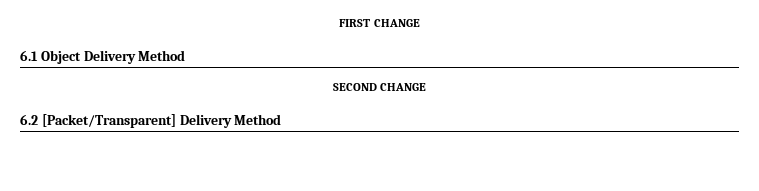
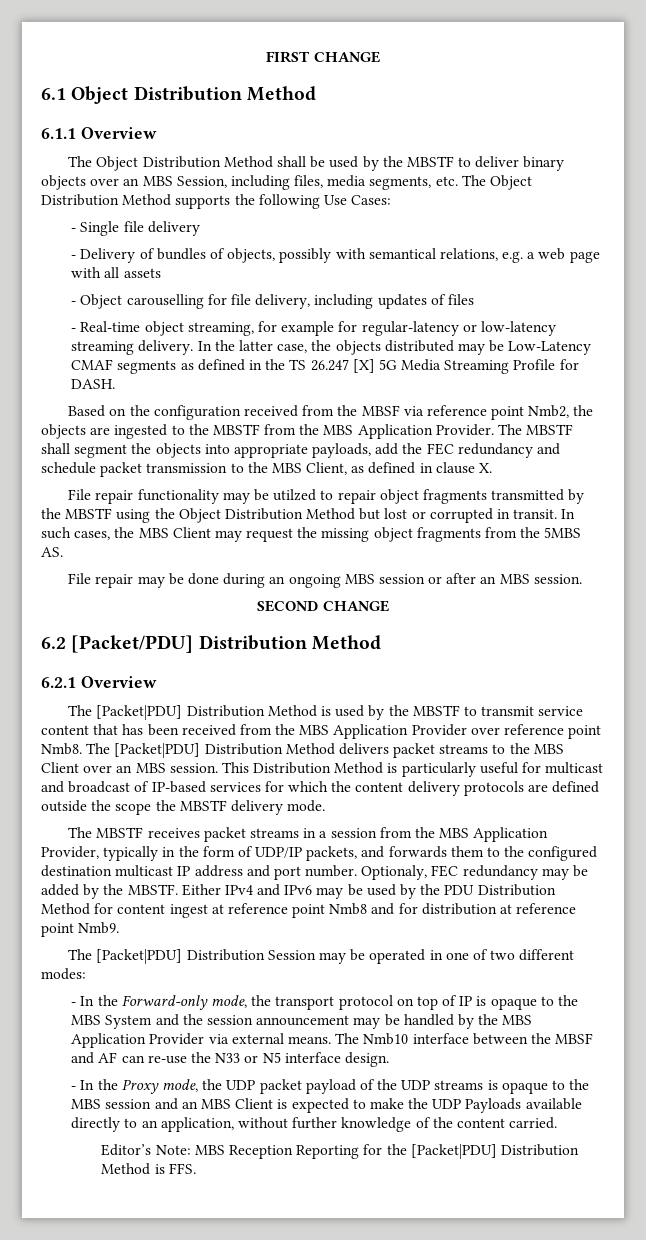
- 6.1 Object Delivery Method
+ 6.1 Object Distribution Method
+ 6.1.1 Overview
+ The Object Distribution Method shall be used by the MBSTF to deliver binary objects over an MBS Session, including files, media segments, etc. The Object Distribution Method supports the following Use Cases:
+ - Single file delivery
+ - Delivery of bundles of objects, possibly with semantical relations, e.g. a web page with all assets
+ - Object carouselling for file delivery, including updates of files
+ - Real-time object streaming, for example for regular-latency or low-latency streaming delivery. In the latter case, the objects distributed may be Low-Latency CMAF segments as defined in the TS 26.247 [X] 5G Media Streaming Profile for DASH.
+ Based on the configuration received from the MBSF via reference point Nmb2, the objects are ingested to the MBSTF from the MBS Application Provider. The MBSTF shall segment the objects into appropriate payloads, add the FEC redundancy and schedule packet transmission to the MBS Client, as defined in clause X.
+ File repair functionality may be utilzed to repair object fragments transmitted by the MBSTF using the Object Distribution Method but lost or corrupted in transit. In such cases, the MBS Client may request the missing object fragments from the 5MBS AS.
+ File repair may be done during an ongoing MBS session or after an MBS session.
- 6.2 [Packet/Transparent] Delivery Method
+ 6.2 [Packet/PDU] Distribution Method
+ 6.2.1 Overview
+ The [Packet|PDU] Distribution Method is used by the MBSTF to transmit service content that has been received from the MBS Application Provider over reference point Nmb8. The [Packet|PDU] Distribution Method delivers packet streams to the MBS Client over an MBS session. This Distribution Method is particularly useful for multicast and broadcast of IP-based services for which the content delivery protocols are defined outside the scope the MBSTF delivery mode.
+ The MBSTF receives packet streams in a session from the MBS Application Provider, typically in the form of UDP/IP packets, and forwards them to the configured destination multicast IP address and port number. Optionaly, FEC redundancy may be added by the MBSTF. Either IPv4 and IPv6 may be used by the PDU Distribution Method for content ingest at reference point Nmb8 and for distribution at reference point Nmb9.
+ The [Packet|PDU] Distribution Session may be operated in one of two different modes:
+ - In the Forward-only mode, the transport protocol on top of IP is opaque to the MBS System and the session announcement may be handled by the MBS Application Provider via external means. The Nmb10 interface between the MBSF and AF can re-use the N33 or N5 interface design.
+ - In the Proxy mode, the UDP packet payload of the UDP streams is opaque to the MBS session and an MBS Client is expected to make the UDP Payloads available directly to an application, without further knowledge of the content carried.
+ Editor’s Note: MBS Reception Reporting for the [Packet|PDU] Distribution Method is FFS.

